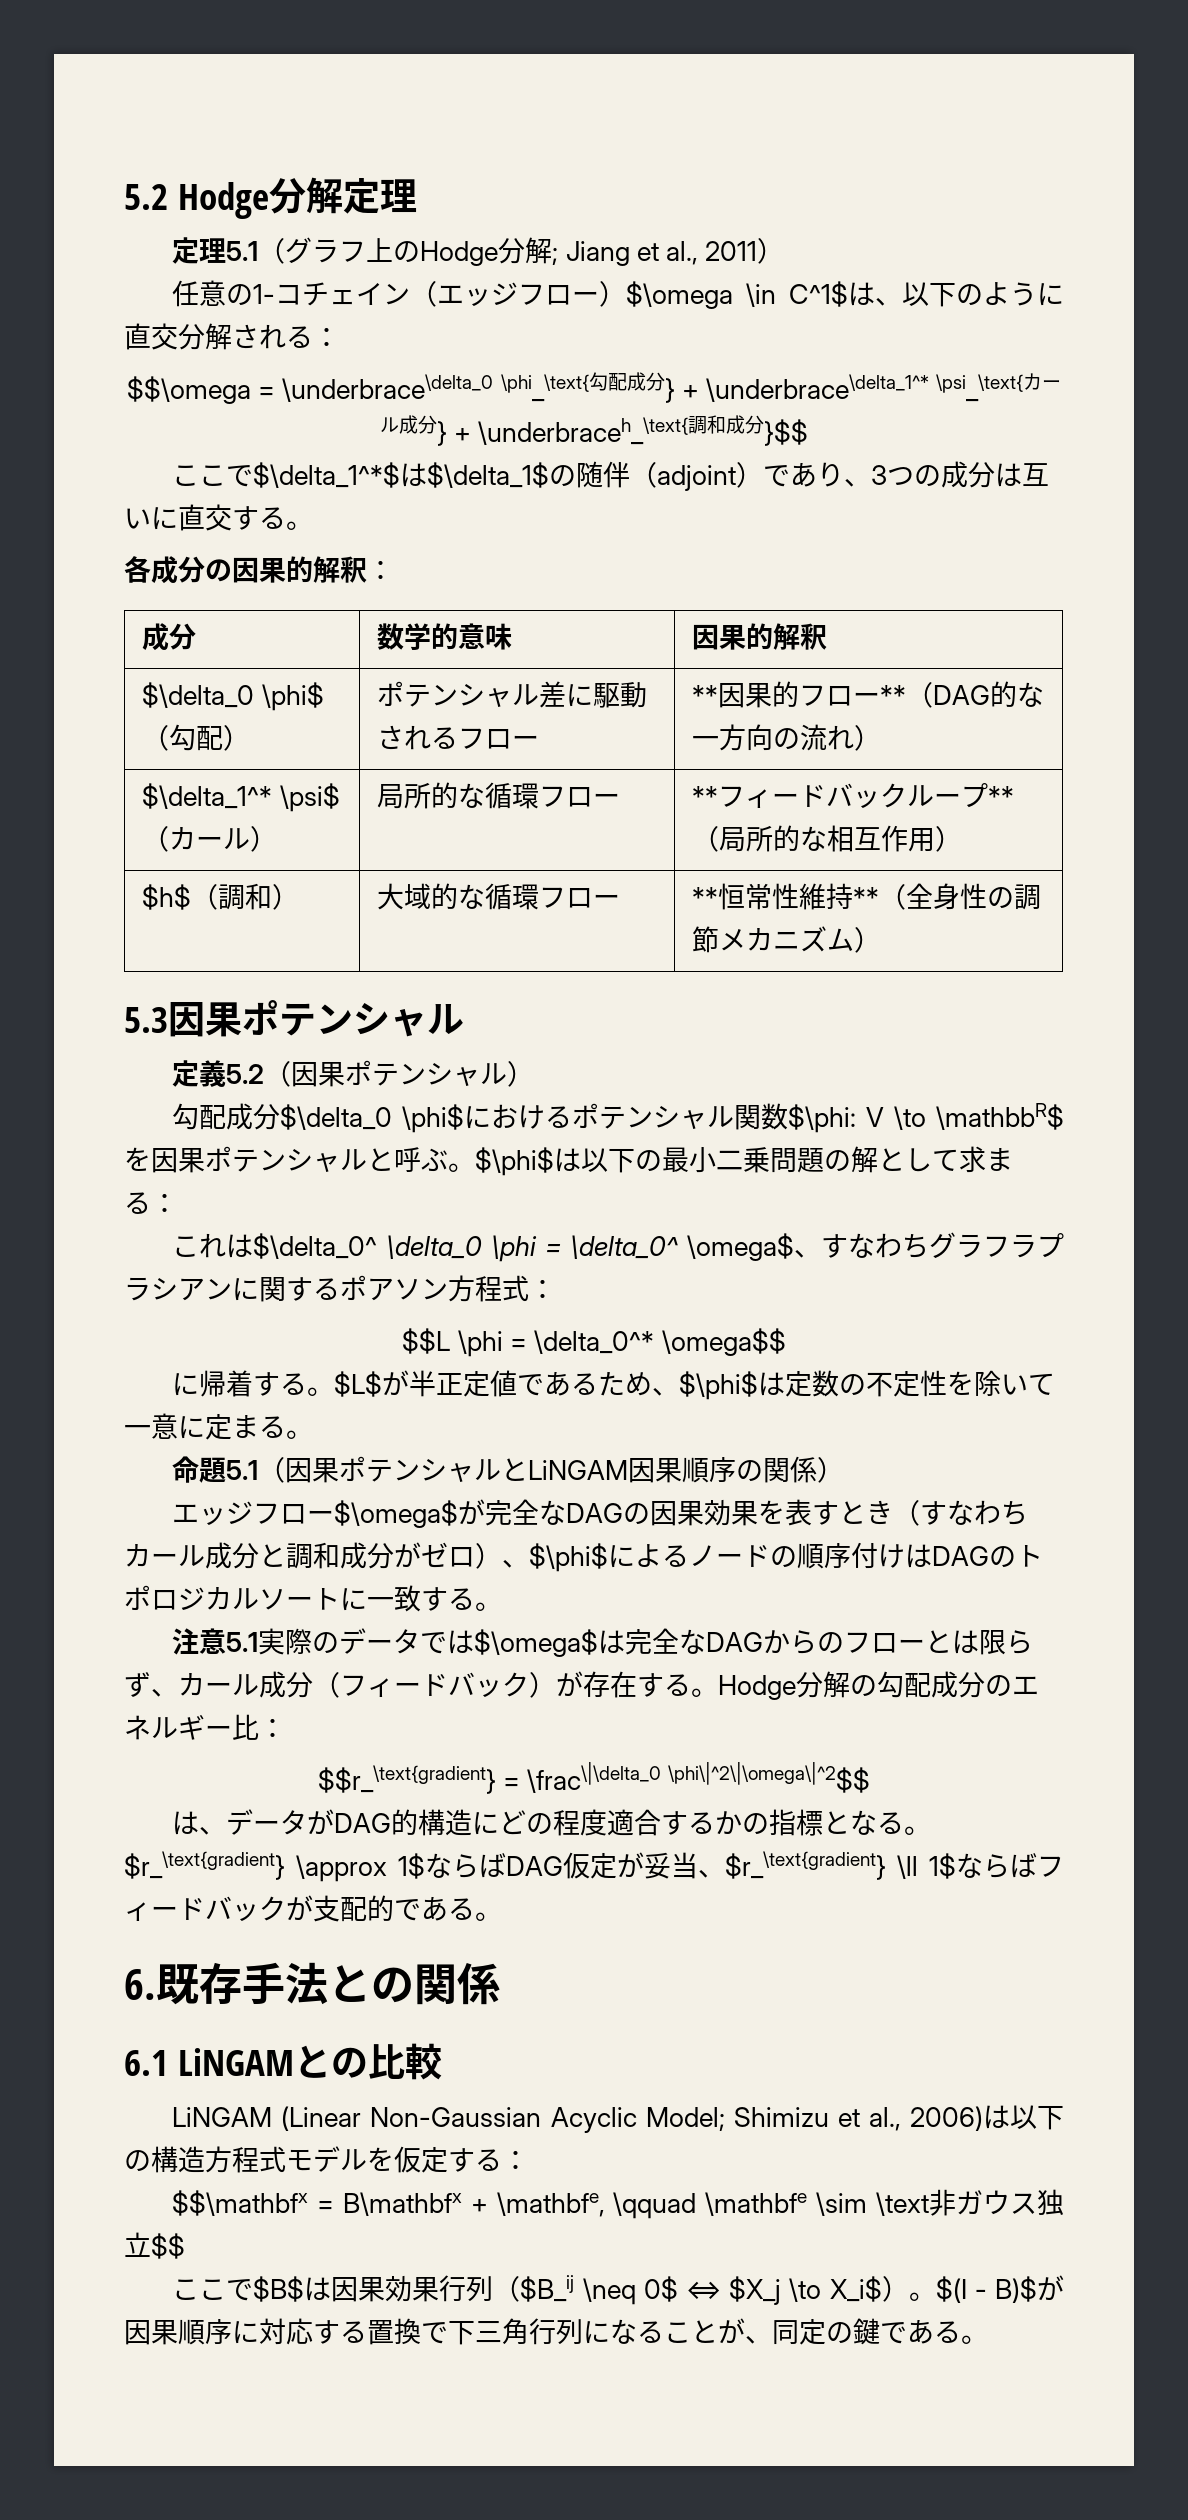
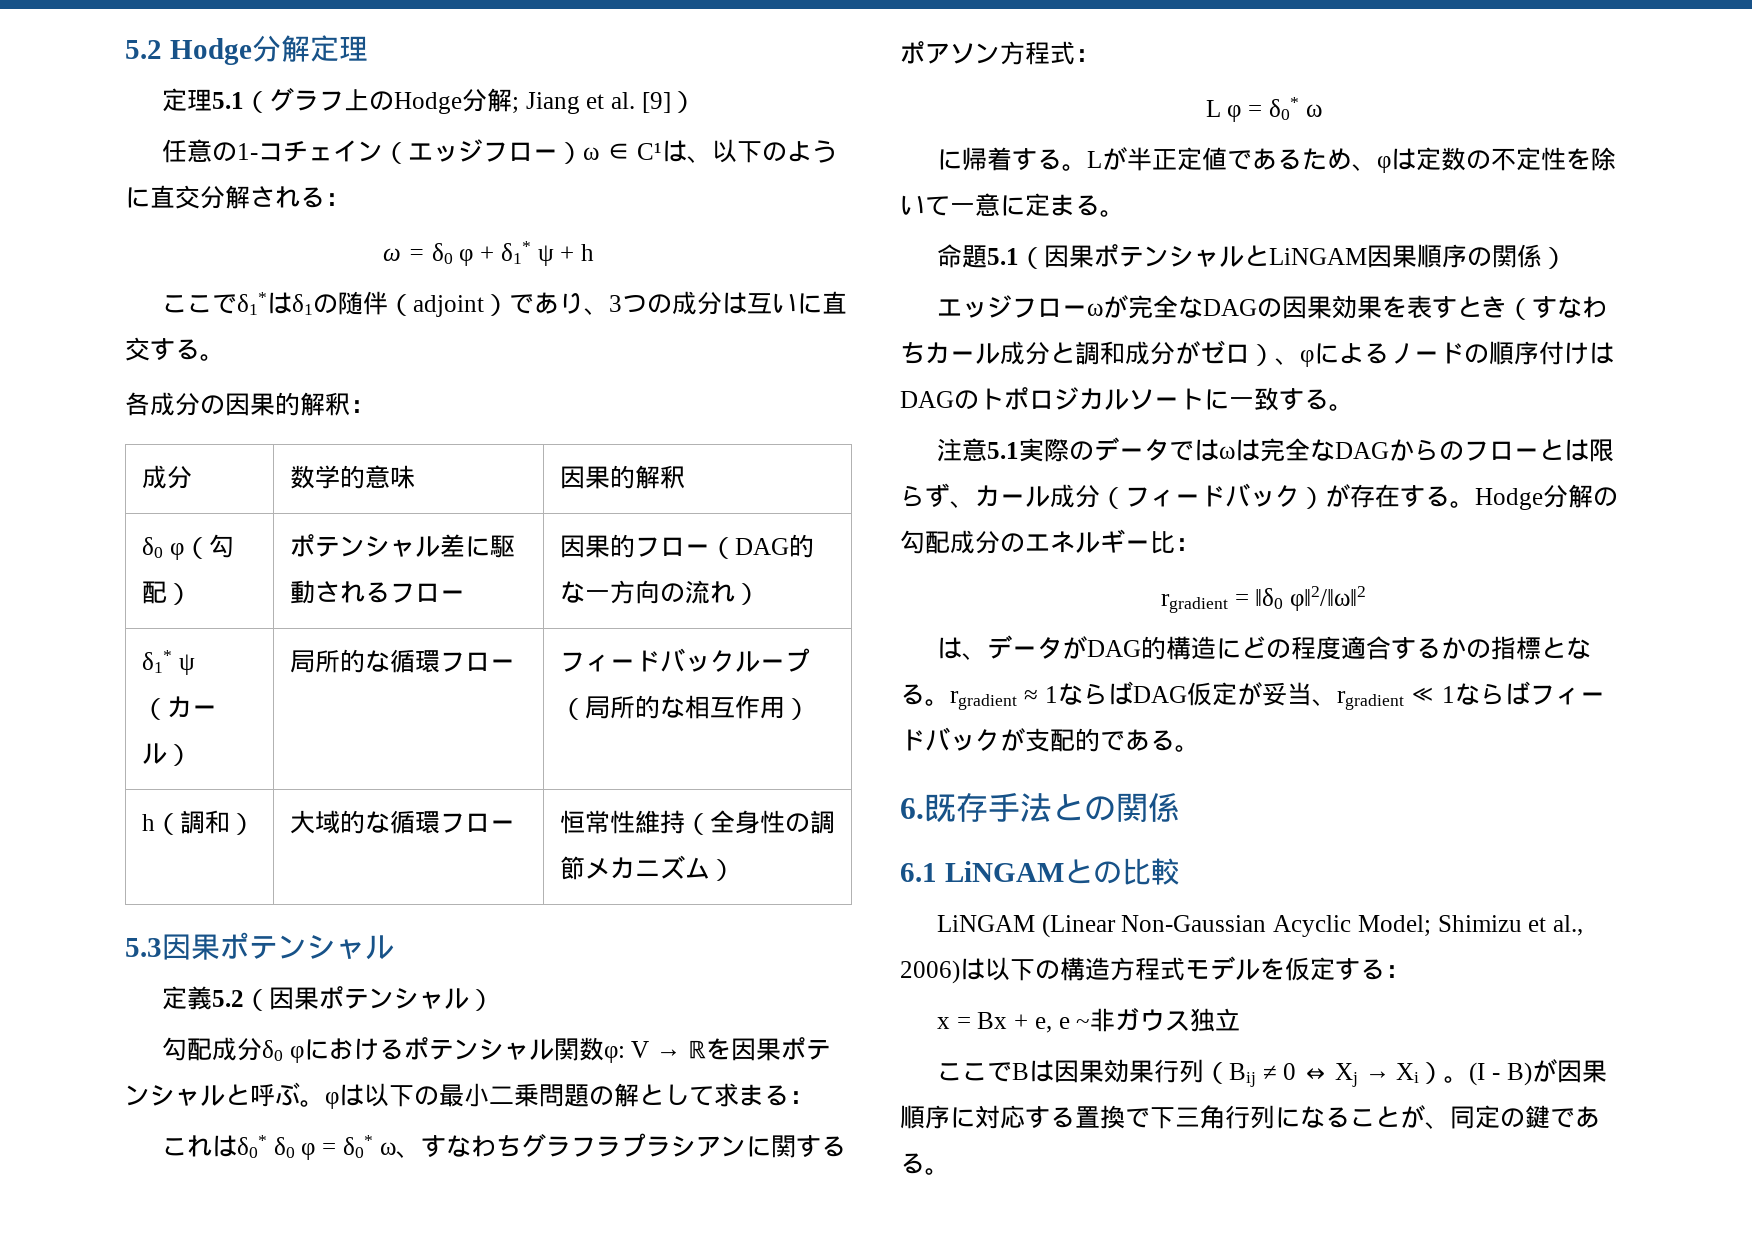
- 定理5.1（グラフ上のHodge分解; Jiang et al., 2011）
+ 定理5.1（グラフ上のHodge分解; Jiang et al. [9]）
- 任意の1-コチェイン（エッジフロー）$\omega \in C^1$は、以下のように直交分解される：
+ 任意の1-コチェイン（エッジフロー）ω ∈ C¹は、以下のように直交分解される：
- $$\omega = \underbrace\delta_0 \phi_\text{勾配成分} + \underbrace\delta_1^* \psi_\text{カール成分} + \underbraceh_\text{調和成分}$$
- ここで$\delta_1^*$は$\delta_1$の随伴（adjoint）であり、3つの成分は互いに直交する。
+ ω = δ0 φ + δ1* ψ + h
+ ここでδ1*はδ1の随伴（adjoint）であり、3つの成分は互いに直交する。
- $\delta_0 \phi$（勾配） | ポテンシャル差に駆動されるフロー | **因果的フロー**（DAG的な一方向の流れ）
+ δ0 φ（勾配） | ポテンシャル差に駆動されるフロー | 因果的フロー（DAG的な一方向の流れ）
- $\delta_1^* \psi$（カール） | 局所的な循環フロー | **フィードバックループ**（局所的な相互作用）
+ δ1* ψ（カール） | 局所的な循環フロー | フィードバックループ（局所的な相互作用）
- $h$（調和） | 大域的な循環フロー | **恒常性維持**（全身性の調節メカニズム）
+ h（調和） | 大域的な循環フロー | 恒常性維持（全身性の調節メカニズム）
- 勾配成分$\delta_0 \phi$におけるポテンシャル関数$\phi: V \to \mathbbR$を因果ポテンシャルと呼ぶ。$\phi$は以下の最小二乗問題の解として求まる：
+ 勾配成分δ0 φにおけるポテンシャル関数φ: V → ℝを因果ポテンシャルと呼ぶ。φは以下の最小二乗問題の解として求まる：
- これは$\delta_0^ \delta_0 \phi = \delta_0^ \omega$、すなわちグラフラプラシアンに関するポアソン方程式：
+ これはδ0* δ0 φ = δ0* ω、すなわちグラフラプラシアンに関するポアソン方程式：
- $$L \phi = \delta_0^* \omega$$
+ L φ = δ0* ω
- $L$が半正定値であるため、$\phi$は定数の不定性を除いて一意に定まる。
+ Lが半正定値であるため、φは定数の不定性を除いて一意に定まる。
- エッジフロー$\omega$が完全なDAGの因果効果を表すとき（すなわちカール成分と調和成分がゼロ）、$\phi$によるノードの順序付けはDAGのトポロジカルソートに一致する。
+ エッジフローωが完全なDAGの因果効果を表すとき（すなわちカール成分と調和成分がゼロ）、φによるノードの順序付けはDAGのトポロジカルソートに一致する。
- 注意5.1実際のデータでは$\omega$は完全なDAGからのフローとは限らず、カール成分（フィードバック）が存在する。
+ 注意5.1実際のデータではωは完全なDAGからのフローとは限らず、カール成分（フィードバック）が存在する。
- $$r_\text{gradient} = \frac\|\delta_0 \phi\|^2\|\omega\|^2$$
+ rgradient = ‖δ0 φ‖2/‖ω‖2
- は、データがDAG的構造にどの程度適合するかの指標となる。$r_\text{gradient} \approx 1$ならばDAG仮定が妥当、$r_\text{gradient} \ll 1$ならばフィードバックが支配的である。
+ は、データがDAG的構造にどの程度適合するかの指標となる。rgradient ≈ 1ならばDAG仮定が妥当、rgradient ≪ 1ならばフィードバックが支配的である。
- $$\mathbfx = B\mathbfx + \mathbfe, \qquad \mathbfe \sim \text非ガウス独立$$
- ここで$B$は因果効果行列（$B_ij \neq 0$ ⇔ $X_j \to X_i$）。$(I - B)$が因果順序に対応する置換で下三角行列になることが、同定の鍵である。
+ x = Bx + e, e ~非ガウス独立
+ ここでBは因果効果行列（Bij ≠ 0 ⇔ Xj → Xi）。(I - B)が因果順序に対応する置換で下三角行列になることが、同定の鍵である。

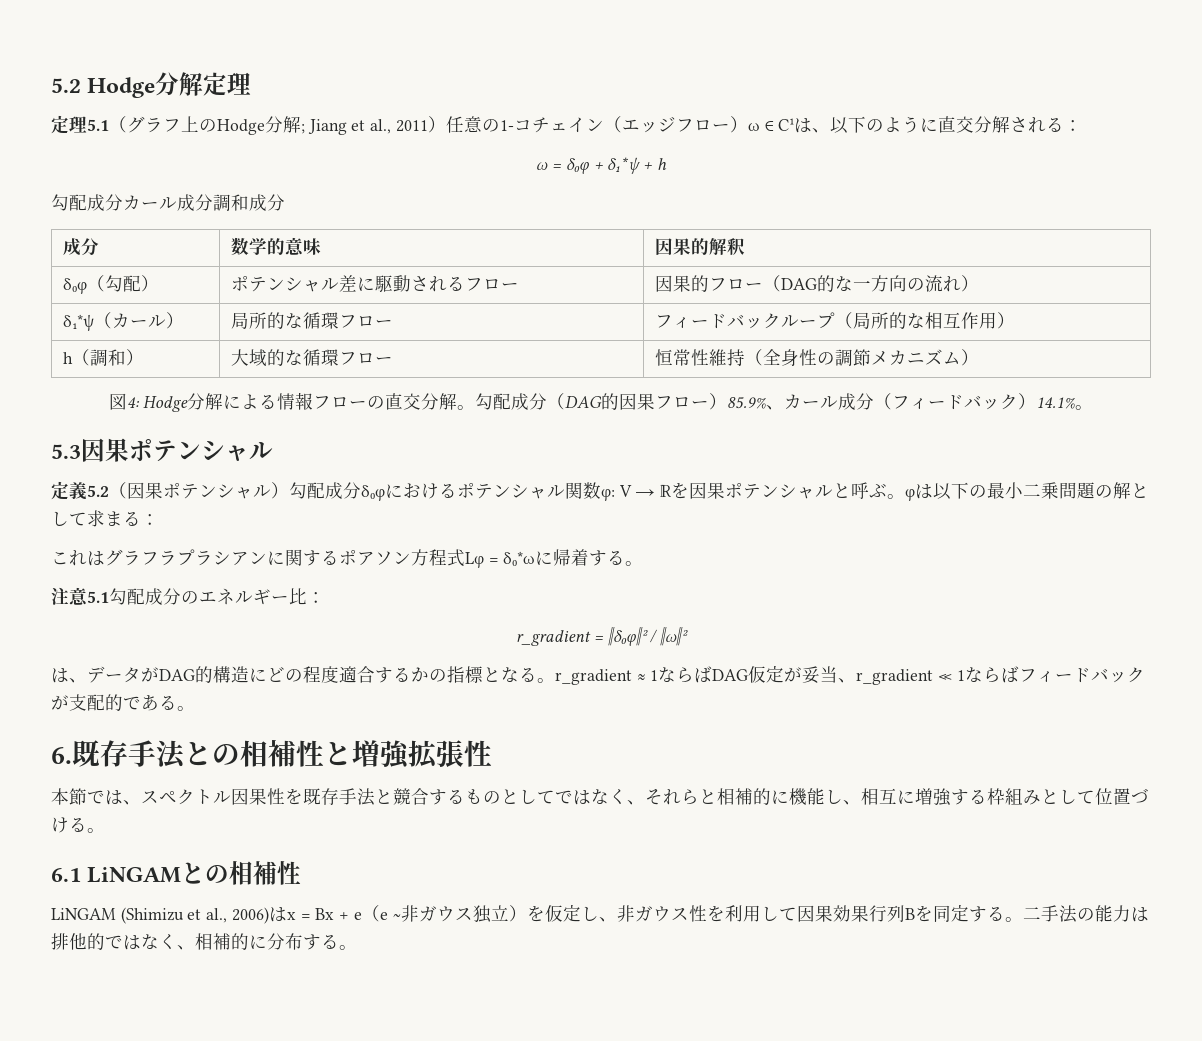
- 定理5.1（グラフ上のHodge分解; Jiang et al. [9]）
- 任意の1-コチェイン（エッジフロー）ω ∈ C¹は、以下のように直交分解される：
+ 定理5.1（グラフ上のHodge分解; Jiang et al., 2011）任意の1-コチェイン（エッジフロー）ω ∈ C¹は、以下のように直交分解される：
- ω = δ0 φ + δ1* ψ + h
- ここでδ1*はδ1の随伴（adjoint）であり、3つの成分は互いに直交する。
- 各成分の因果的解釈：
+ ω = δ₀φ + δ₁*ψ + h
+ 勾配成分カール成分調和成分
- δ0 φ（勾配） | ポテンシャル差に駆動されるフロー | 因果的フロー（DAG的な一方向の流れ）
+ δ₀φ（勾配） | ポテンシャル差に駆動されるフロー | 因果的フロー（DAG的な一方向の流れ）
- δ1* ψ（カール） | 局所的な循環フロー | フィードバックループ（局所的な相互作用）
+ δ₁*ψ（カール） | 局所的な循環フロー | フィードバックループ（局所的な相互作用）
+ 図4: Hodge分解による情報フローの直交分解。勾配成分（DAG的因果フロー）85.9%、カール成分（フィードバック）14.1%。
- 定義5.2（因果ポテンシャル）
- 勾配成分δ0 φにおけるポテンシャル関数φ: V → ℝを因果ポテンシャルと呼ぶ。φは以下の最小二乗問題の解として求まる：
+ 定義5.2（因果ポテンシャル）勾配成分δ₀φにおけるポテンシャル関数φ: V → ℝを因果ポテンシャルと呼ぶ。φは以下の最小二乗問題の解として求まる：
- これはδ0* δ0 φ = δ0* ω、すなわちグラフラプラシアンに関するポアソン方程式：
- L φ = δ0* ω
- に帰着する。Lが半正定値であるため、φは定数の不定性を除いて一意に定まる。
- 命題5.1（因果ポテンシャルとLiNGAM因果順序の関係）
- エッジフローωが完全なDAGの因果効果を表すとき（すなわちカール成分と調和成分がゼロ）、φによるノードの順序付けはDAGのトポロジカルソートに一致する。
- 注意5.1実際のデータではωは完全なDAGからのフローとは限らず、カール成分（フィードバック）が存在する。Hodge分解の勾配成分のエネルギー比：
+ これはグラフラプラシアンに関するポアソン方程式Lφ = δ₀*ωに帰着する。
+ 注意5.1勾配成分のエネルギー比：
- rgradient = ‖δ0 φ‖2/‖ω‖2
+ r_gradient = ‖δ₀φ‖² / ‖ω‖²
- は、データがDAG的構造にどの程度適合するかの指標となる。rgradient ≈ 1ならばDAG仮定が妥当、rgradient ≪ 1ならばフィードバックが支配的である。
+ は、データがDAG的構造にどの程度適合するかの指標となる。r_gradient ≈ 1ならばDAG仮定が妥当、r_gradient ≪ 1ならばフィードバックが支配的である。
- 6.既存手法との関係
+ 6.既存手法との相補性と増強拡張性
+ 本節では、スペクトル因果性を既存手法と競合するものとしてではなく、それらと相補的に機能し、相互に増強する枠組みとして位置づける。
- 6.1 LiNGAMとの比較
- LiNGAM (Linear Non-Gaussian Acyclic Model; Shimizu et al., 2006)は以下の構造方程式モデルを仮定する：
- x = Bx + e, e ~非ガウス独立
- ここでBは因果効果行列（Bij ≠ 0 ⇔ Xj → Xi）。(I - B)が因果順序に対応する置換で下三角行列になることが、同定の鍵である。
+ 6.1 LiNGAMとの相補性
+ LiNGAM (Shimizu et al., 2006)はx = Bx + e（e ~非ガウス独立）を仮定し、非ガウス性を利用して因果効果行列Bを同定する。二手法の能力は排他的ではなく、相補的に分布する。

